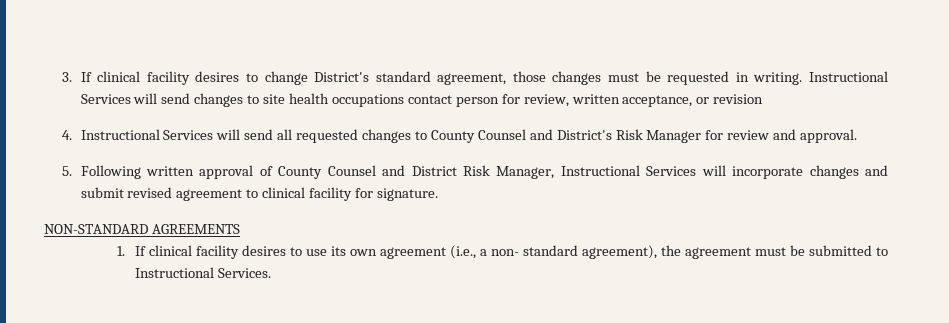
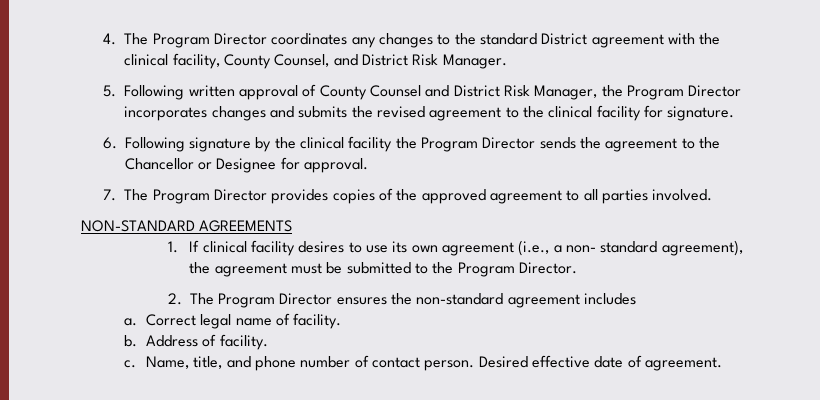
- 3. If clinical facility desires to change District's standard agreement, those changes must be requested in writing. Instructional Services will send changes to site health occupations contact person for review, written acceptance, or revision
- 4. Instructional Services will send all requested changes to County Counsel and District's Risk Manager for review and approval.
+ 4. The Program Director coordinates any changes to the standard District agreement with the clinical facility, County Counsel, and District Risk Manager.
- 5. Following written approval of County Counsel and District Risk Manager, Instructional Services will incorporate changes and submit revised agreement to clinical facility for signature.
+ 5. Following written approval of County Counsel and District Risk Manager, the Program Director incorporates changes and submits the revised agreement to the clinical facility for signature.
+ 6. Following signature by the clinical facility the Program Director sends the agreement to the Chancellor or Designee for approval.
+ 7. The Program Director provides copies of the approved agreement to all parties involved.
- 1. If clinical facility desires to use its own agreement (i.e., a non- standard agreement), the agreement must be submitted to Instructional Services.
+ 1. If clinical facility desires to use its own agreement (i.e., a non- standard agreement), the agreement must be submitted to the Program Director.
+ 2. The Program Director ensures the non-standard agreement includes
+ a. Correct legal name of facility.
+ b. Address of facility.
+ c. Name, title, and phone number of contact person. Desired effective date of agreement.

